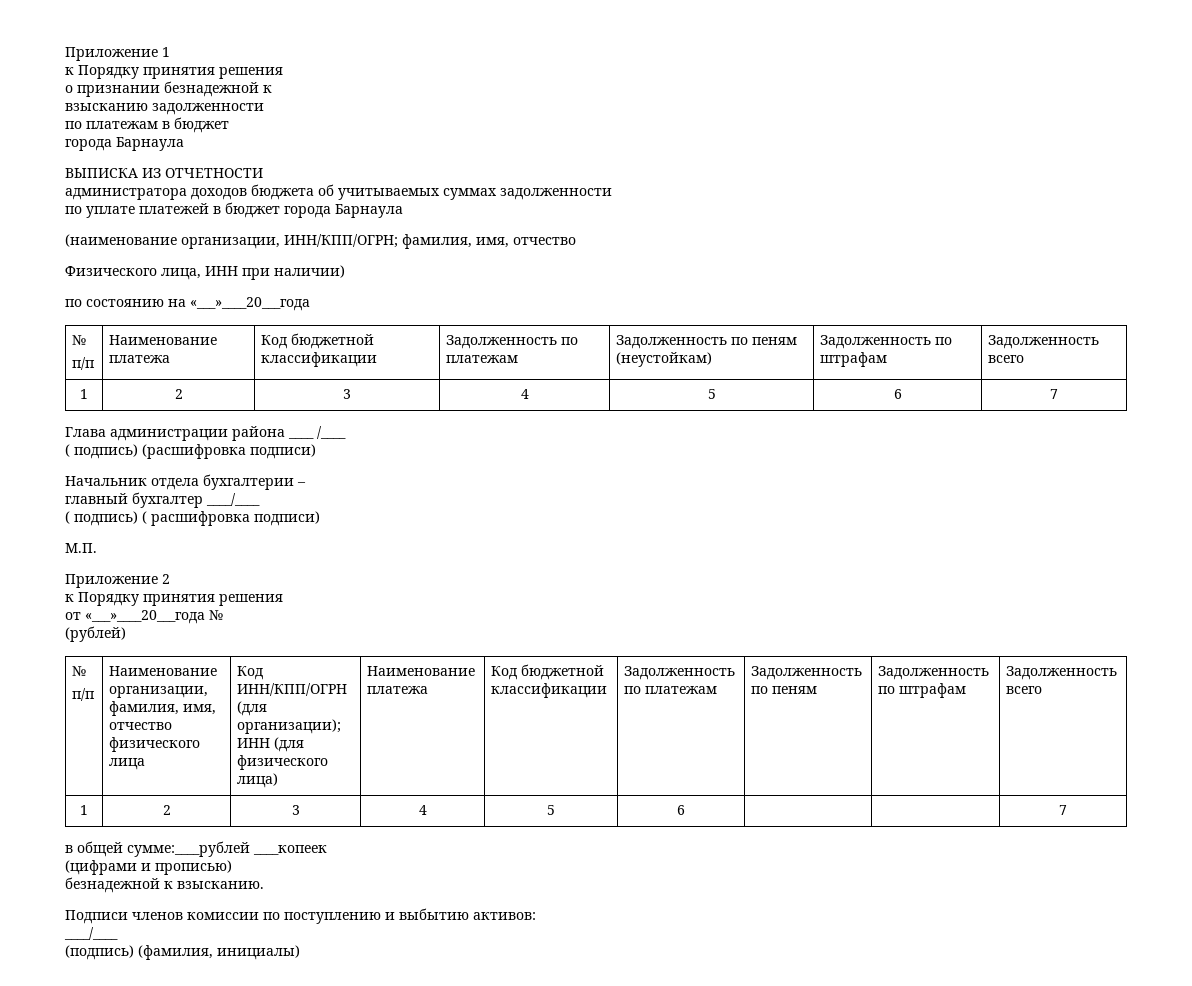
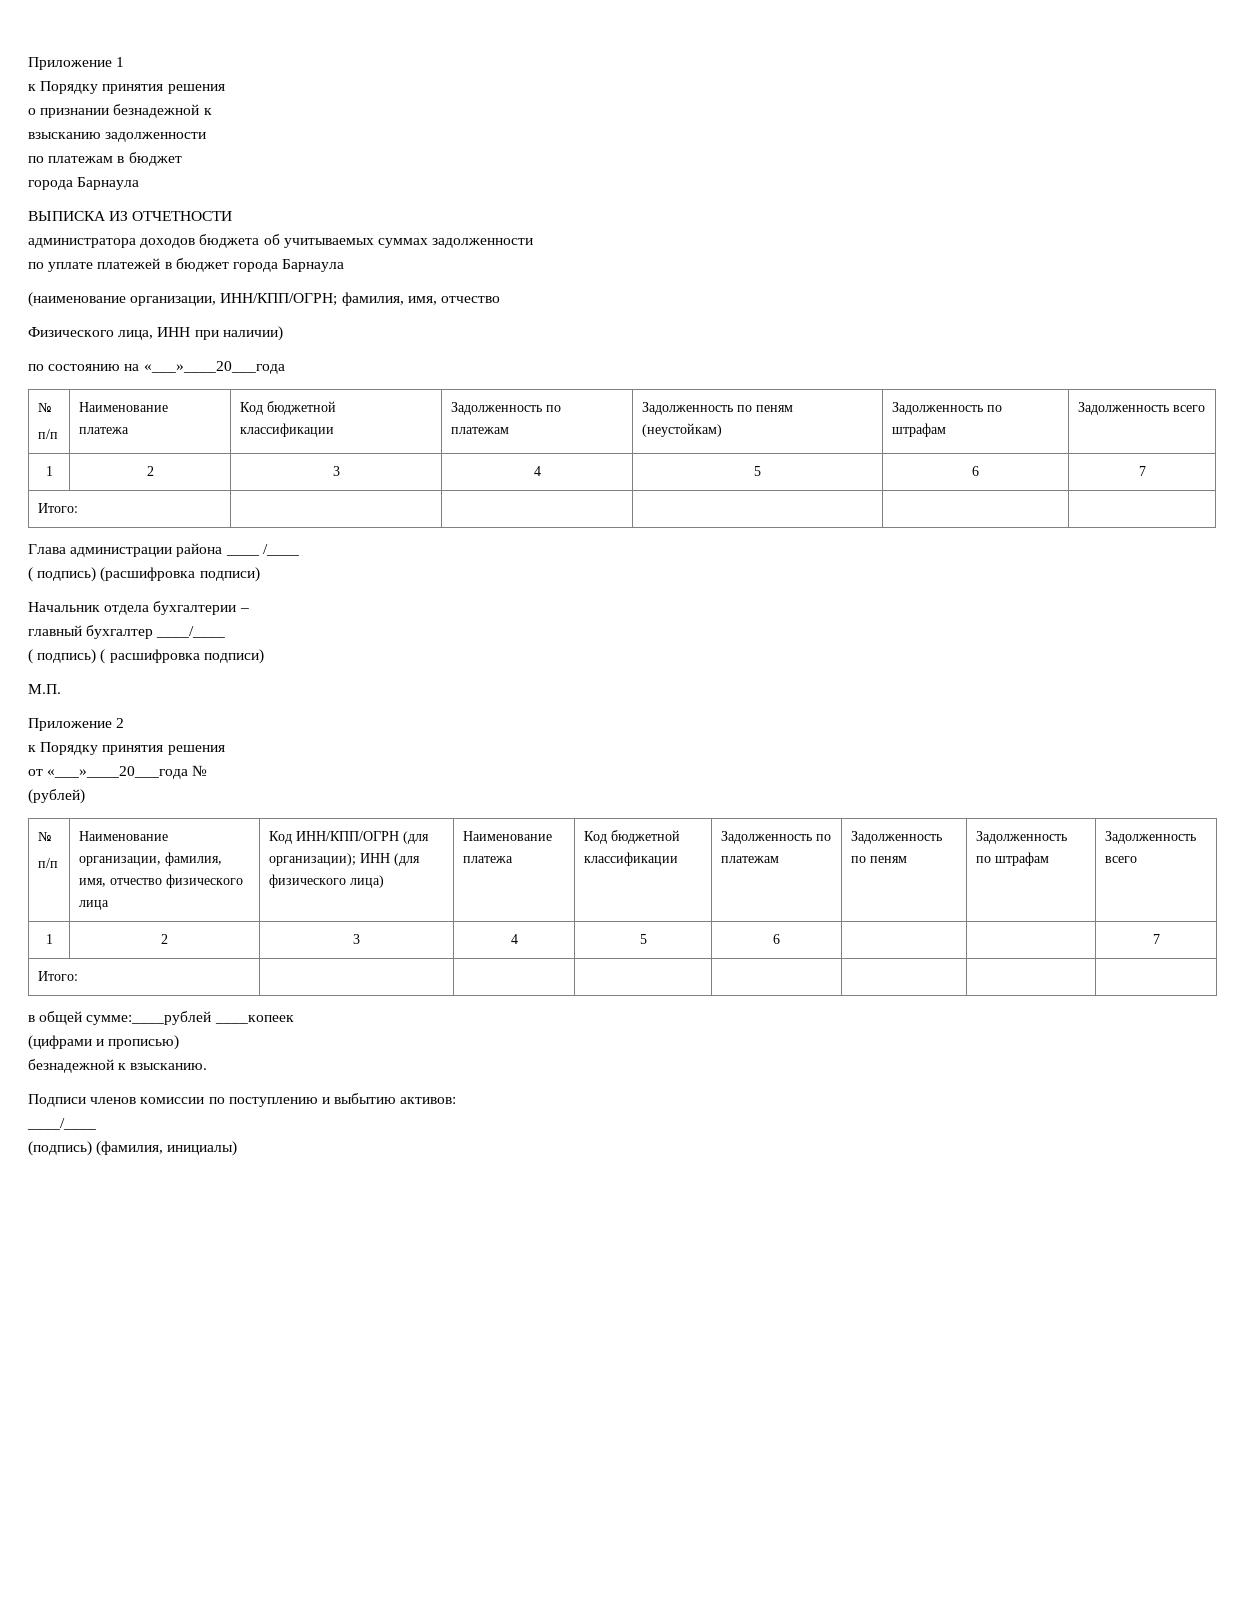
  1 | 2 | 3 | 4 | 5 | 6 | 7
+ Итого: | | | | |
+ Итого: | | | | | | |

